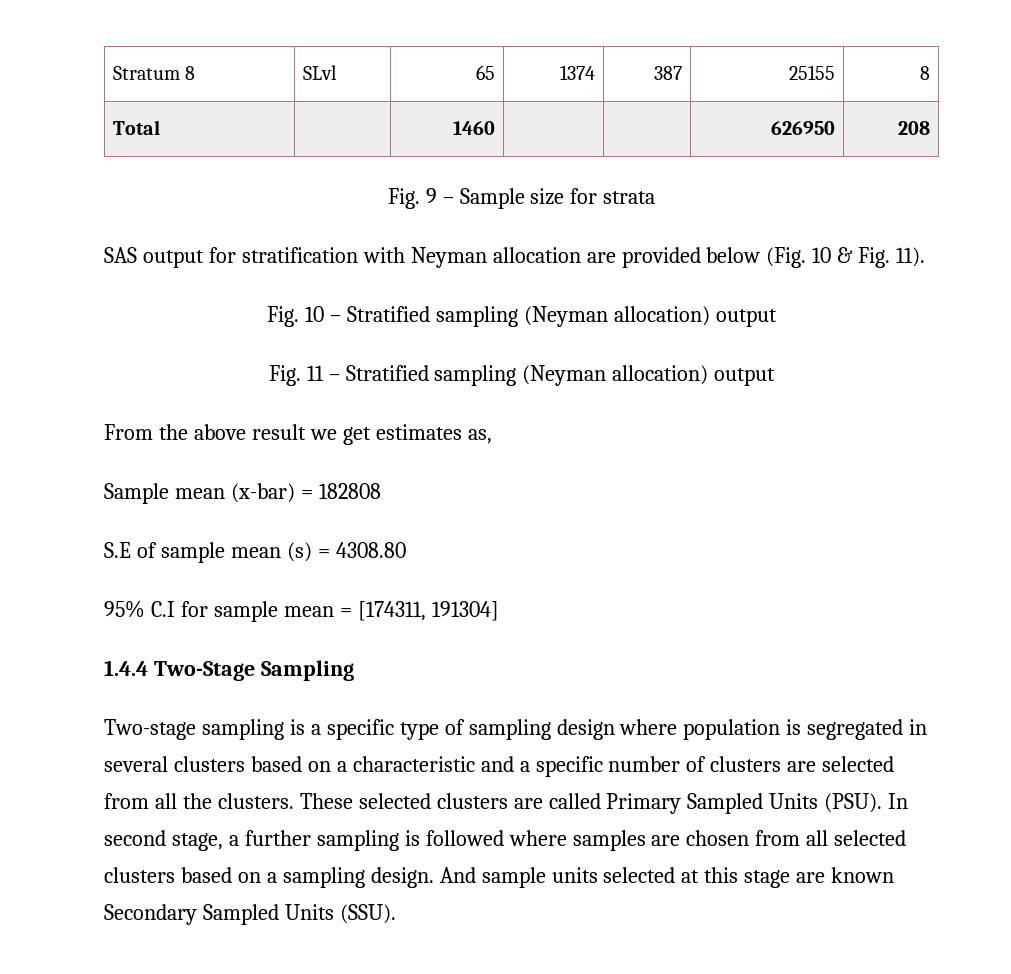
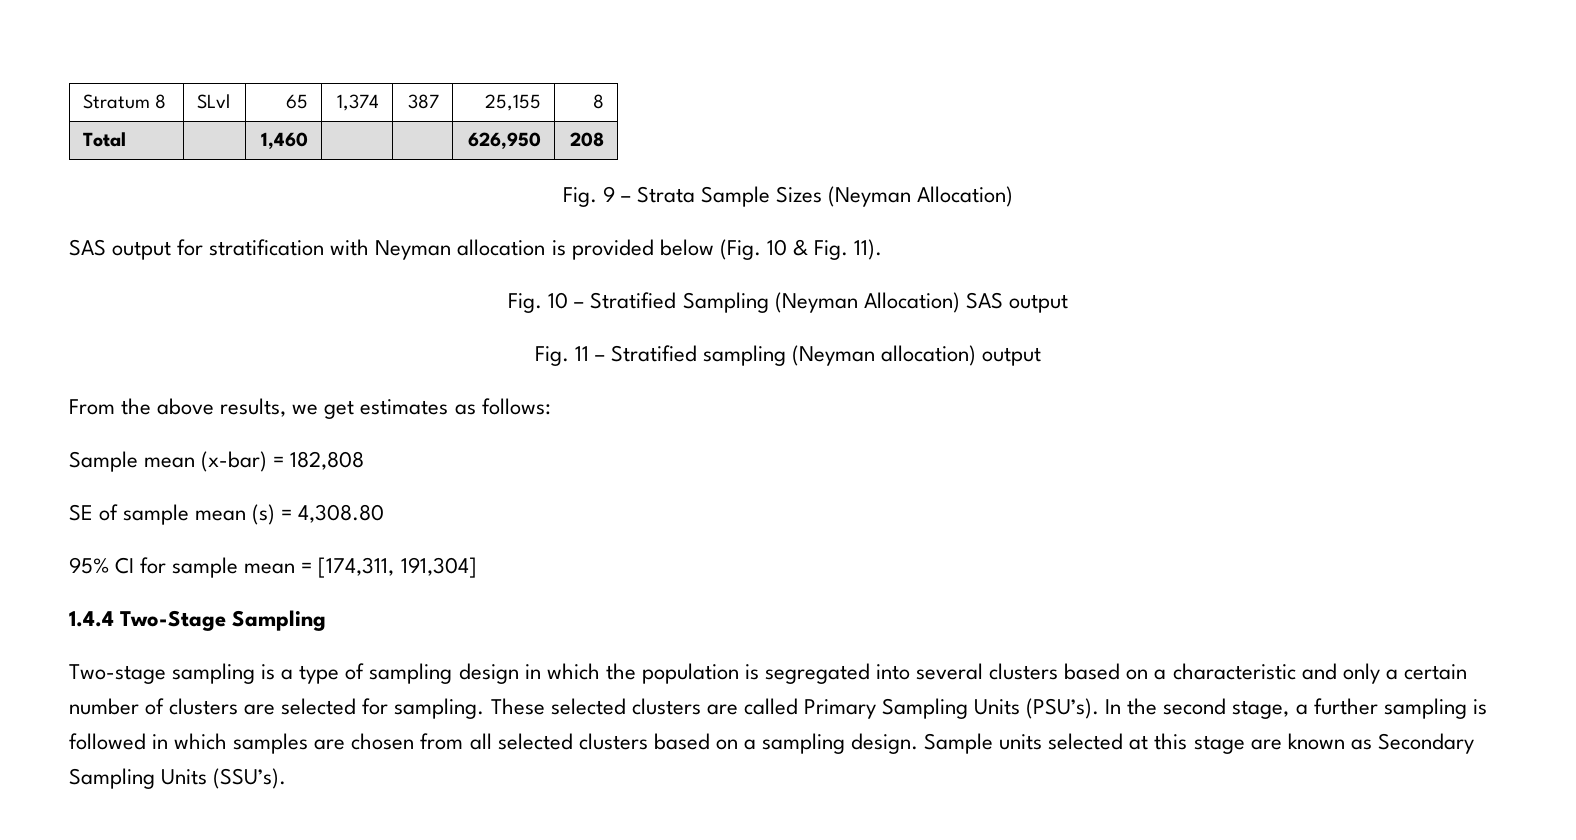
- Stratum 8 | SLvl | 65 | 1374 | 387 | 25155 | 8
+ Stratum 8 | SLvl | 65 | 1,374 | 387 | 25,155 | 8
- Total | | 1460 | | | 626950 | 208
+ Total | | 1,460 | | | 626,950 | 208
- Fig. 9 – Sample size for strata
+ Fig. 9 – Strata Sample Sizes (Neyman Allocation)
- SAS output for stratification with Neyman allocation are provided below (Fig. 10 & Fig. 11).
+ SAS output for stratification with Neyman allocation is provided below (Fig. 10 & Fig. 11).
- Fig. 10 – Stratified sampling (Neyman allocation) output
+ Fig. 10 – Stratified Sampling (Neyman Allocation) SAS output
- From the above result we get estimates as,
+ From the above results, we get estimates as follows:
- Sample mean (x-bar) = 182808
- S.E of sample mean (s) = 4308.80
+ Sample mean (x-bar) = 182,808
+ SE of sample mean (s) = 4,308.80
- 95% C.I for sample mean = [174311, 191304]
+ 95% CI for sample mean = [174,311, 191,304]
- Two-stage sampling is a specific type of sampling design where population is segregated in several clusters based on a characteristic and a specific number of clusters are selected from all the clusters.
+ Two-stage sampling is a type of sampling design in which the population is segregated into several clusters based on a characteristic and only a certain number of clusters are selected for sampling.
- These selected clusters are called Primary Sampled Units (PSU). In second stage, a further sampling is followed where samples are chosen from all selected clusters based on a sampling design.
+ These selected clusters are called Primary Sampling Units (PSU’s). In the second stage, a further sampling is followed in which samples are chosen from all selected clusters based on a sampling design.
- And sample units selected at this stage are known Secondary Sampled Units (SSU).
+ Sample units selected at this stage are known as Secondary Sampling Units (SSU’s).

